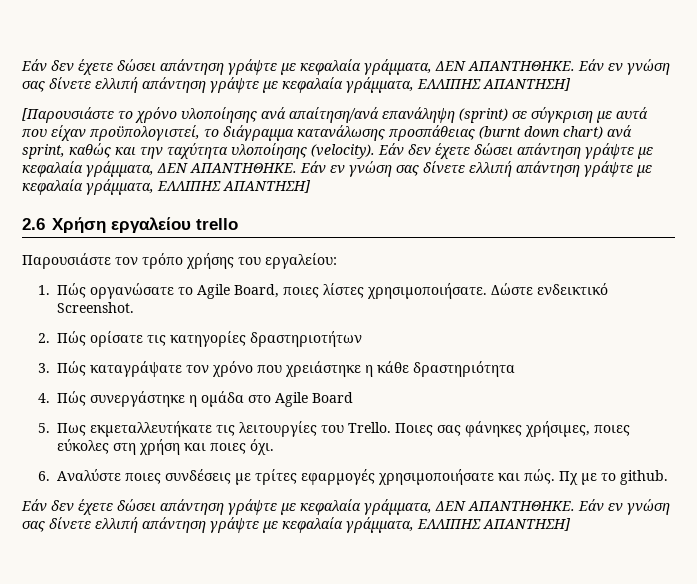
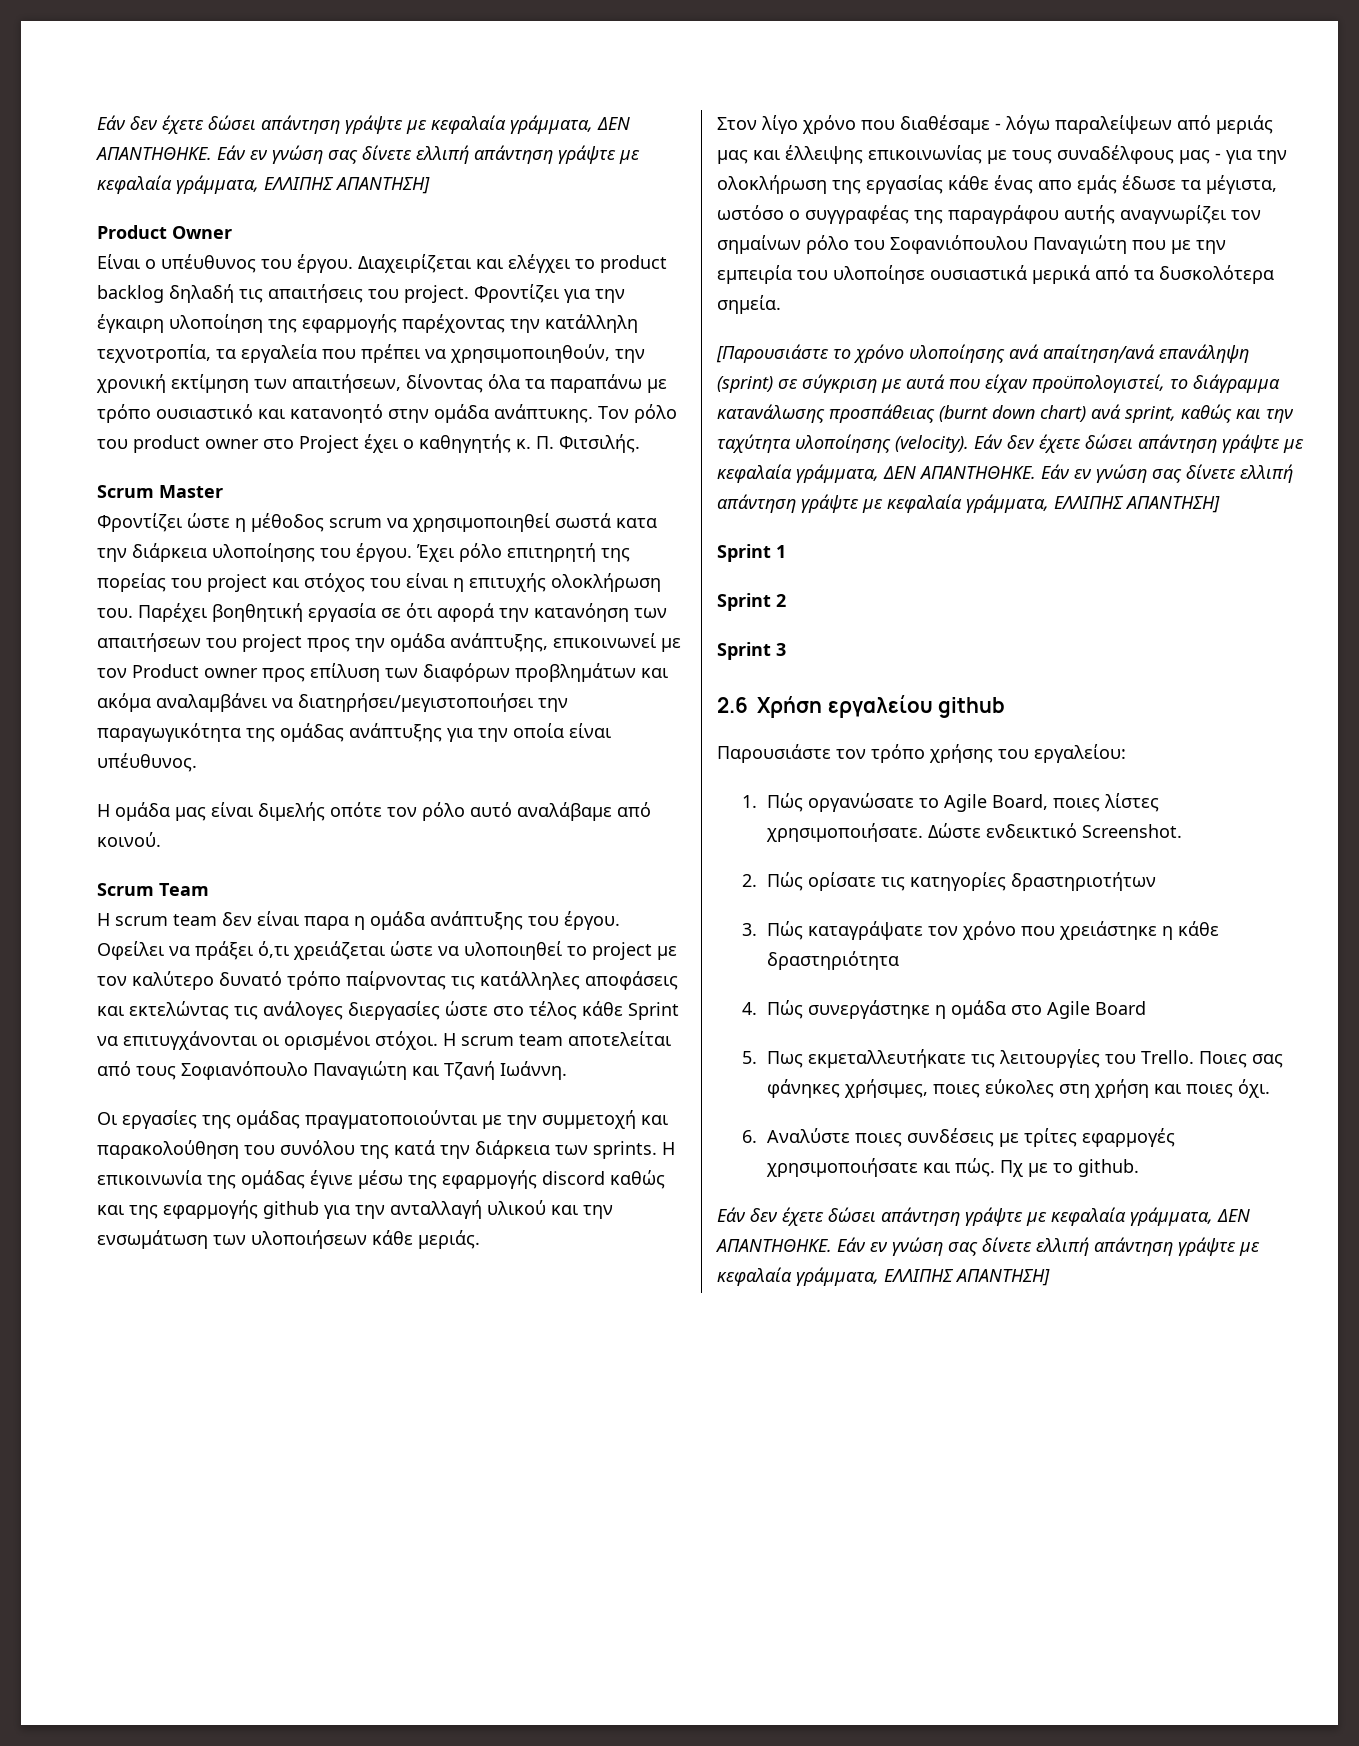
+ Product Owner
+ Είναι ο υπέυθυνος του έργου. Διαχειρίζεται και ελέγχει το product backlog δηλαδή τις απαιτήσεις του project. Φροντίζει για την έγκαιρη υλοποίηση της εφαρμογής παρέχοντας την κατάλληλη τεχνοτροπία, τα εργαλεία που πρέπει να χρησιμοποιηθούν, την χρονική εκτίμηση των απαιτήσεων, δίνοντας όλα τα παραπάνω με τρόπο ουσιαστικό και κατανοητό στην ομάδα ανάπτυκης. Τον ρόλο του product owner στο Project έχει ο καθηγητής κ. Π. Φιτσιλής.
+ Scrum Master
+ Φροντίζει ώστε η μέθοδος scrum να χρησιμοποιηθεί σωστά κατα την διάρκεια υλοποίησης του έργου. Έχει ρόλο επιτηρητή της πορείας του project και στόχος του είναι η επιτυχής ολοκλήρωση του. Παρέχει βοηθητική εργασία σε ότι αφορά την κατανόηση των απαιτήσεων του project προς την ομάδα ανάπτυξης, επικοινωνεί με τον Product owner προς επίλυση των διαφόρων προβλημάτων και ακόμα αναλαμβάνει να διατηρήσει/μεγιστοποιήσει την παραγωγικότητα της ομάδας ανάπτυξης για την οποία είναι υπέυθυνος.
+ Η ομάδα μας είναι διμελής οπότε τον ρόλο αυτό αναλάβαμε από κοινού.
+ Scrum Team
+ Η scrum team δεν είναι παρα η ομάδα ανάπτυξης του έργου. Οφείλει να πράξει ό,τι χρειάζεται ώστε να υλοποιηθεί το project με τον καλύτερο δυνατό τρόπο παίρνοντας τις κατάλληλες αποφάσεις και εκτελώντας τις ανάλογες διεργασίες ώστε στο τέλος κάθε Sprint να επιτυγχάνονται οι ορισμένοι στόχοι. Η scrum team αποτελείται από τους Σοφιανόπουλο Παναγιώτη και Τζανή Ιωάννη.
+ Οι εργασίες της ομάδας πραγματοποιούνται με την συμμετοχή και παρακολούθηση του συνόλου της κατά την διάρκεια των sprints. Η επικοινωνία της ομάδας έγινε μέσω της εφαρμογής discord καθώς και της εφαρμογής github για την ανταλλαγή υλικού και την ενσωμάτωση των υλοποιήσεων κάθε μεριάς.
+ Στον λίγο χρόνο που διαθέσαμε - λόγω παραλείψεων από μεριάς μας και έλλειψης επικοινωνίας με τους συναδέλφους μας - για την ολοκλήρωση της εργασίας κάθε ένας απο εμάς έδωσε τα μέγιστα, ωστόσο ο συγγραφέας της παραγράφου αυτής αναγνωρίζει τον σημαίνων ρόλο του Σοφανιόπουλου Παναγιώτη που με την εμπειρία του υλοποίησε ουσιαστικά μερικά από τα δυσκολότερα σημεία.
+ Sprint 1
+ Sprint 2
+ Sprint 3
- 2.6 Χρήση εργαλείου trello
+ 2.6 Χρήση εργαλείου github

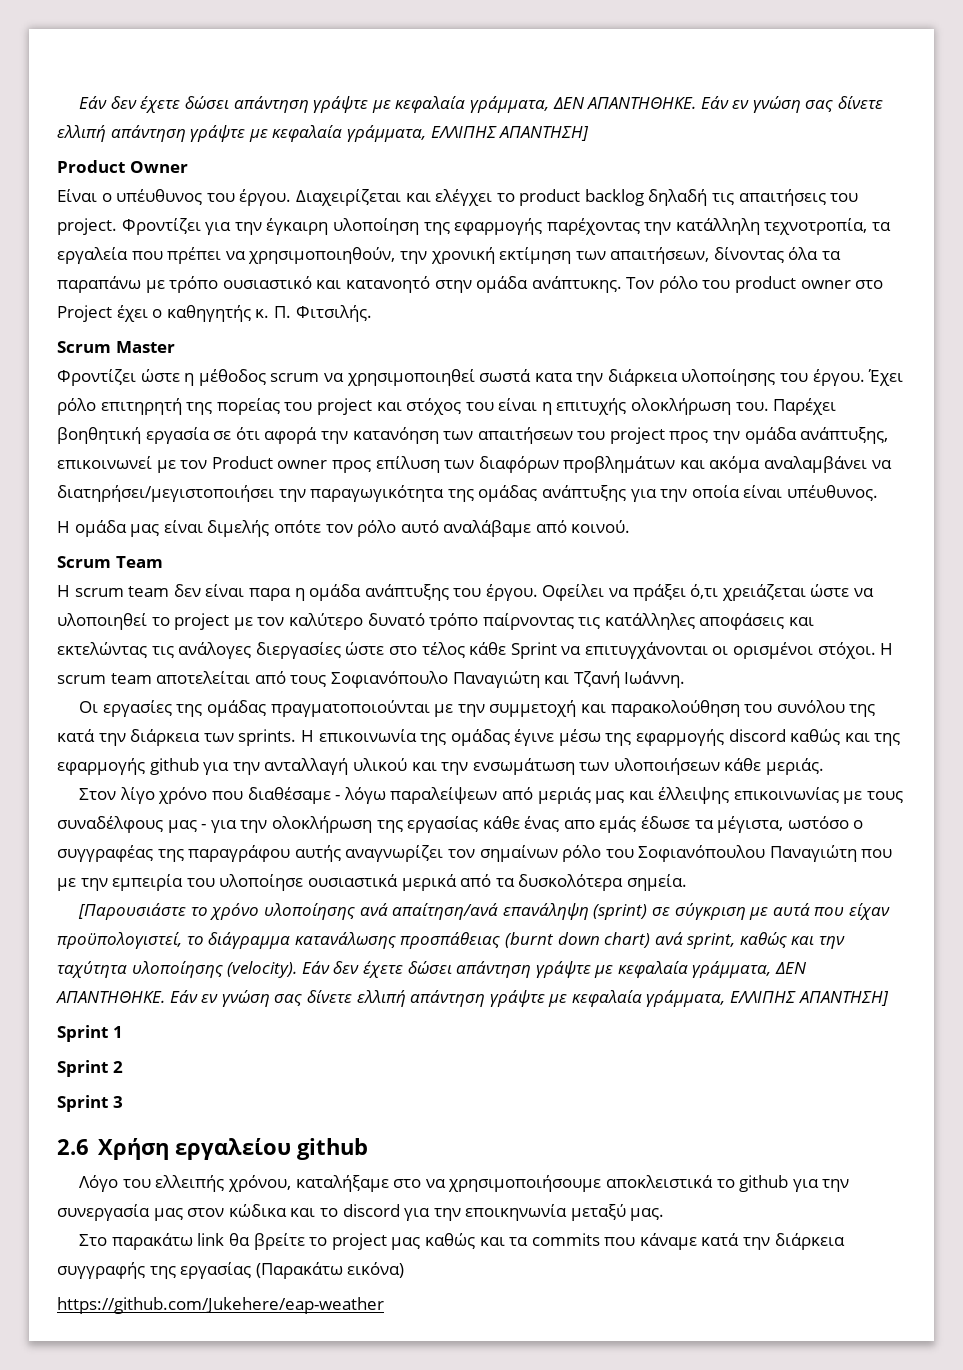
- Στον λίγο χρόνο που διαθέσαμε - λόγω παραλείψεων από μεριάς μας και έλλειψης επικοινωνίας με τους συναδέλφους μας - για την ολοκλήρωση της εργασίας κάθε ένας απο εμάς έδωσε τα μέγιστα, ωστόσο ο συγγραφέας της παραγράφου αυτής αναγνωρίζει τον σημαίνων ρόλο του Σοφανιόπουλου Παναγιώτη που με την εμπειρία του υλοποίησε ουσιαστικά μερικά από τα δυσκολότερα σημεία.
+ Στον λίγο χρόνο που διαθέσαμε - λόγω παραλείψεων από μεριάς μας και έλλειψης επικοινωνίας με τους συναδέλφους μας - για την ολοκλήρωση της εργασίας κάθε ένας απο εμάς έδωσε τα μέγιστα, ωστόσο ο συγγραφέας της παραγράφου αυτής αναγνωρίζει τον σημαίνων ρόλο του Σοφιανόπουλου Παναγιώτη που με την εμπειρία του υλοποίησε ουσιαστικά μερικά από τα δυσκολότερα σημεία.
- Παρουσιάστε τον τρόπο χρήσης του εργαλείου:
- 1. Πώς οργανώσατε το Agile Board, ποιες λίστες χρησιμοποιήσατε. Δώστε ενδεικτικό Screenshot.
- 2. Πώς ορίσατε τις κατηγορίες δραστηριοτήτων
- 3. Πώς καταγράψατε τον χρόνο που χρειάστηκε η κάθε δραστηριότητα
- 4. Πώς συνεργάστηκε η ομάδα στο Agile Board
- 5. Πως εκμεταλλευτήκατε τις λειτουργίες του Trello. Ποιες σας φάνηκες χρήσιμες, ποιες εύκολες στη χρήση και ποιες όχι.
- 6. Αναλύστε ποιες συνδέσεις με τρίτες εφαρμογές χρησιμοποιήσατε και πώς. Πχ με το github.
- Εάν δεν έχετε δώσει απάντηση γράψτε με κεφαλαία γράμματα, ΔΕΝ ΑΠΑΝΤΗΘΗΚΕ. Εάν εν γνώση σας δίνετε ελλιπή απάντηση γράψτε με κεφαλαία γράμματα, ΕΛΛΙΠΗΣ ΑΠΑΝΤΗΣΗ]
+ Λόγο του ελλειπής χρόνου, καταλήξαμε στο να χρησιμοποιήσουμε αποκλειστικά το github για την συνεργασία μας στον κώδικα και το discord για την εποικηνωνία μεταξύ μας.
+ Στο παρακάτω link θα βρείτε το project μας καθώς και τα commits που κάναμε κατά την διάρκεια συγγραφής της εργασίας (Παρακάτω εικόνα)
+ https://github.com/Jukehere/eap-weather

